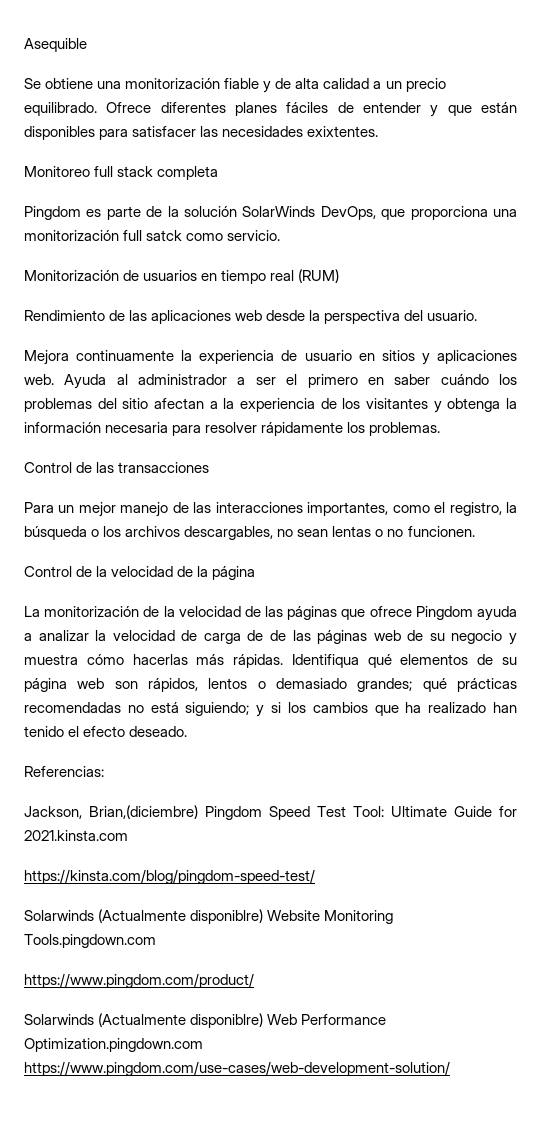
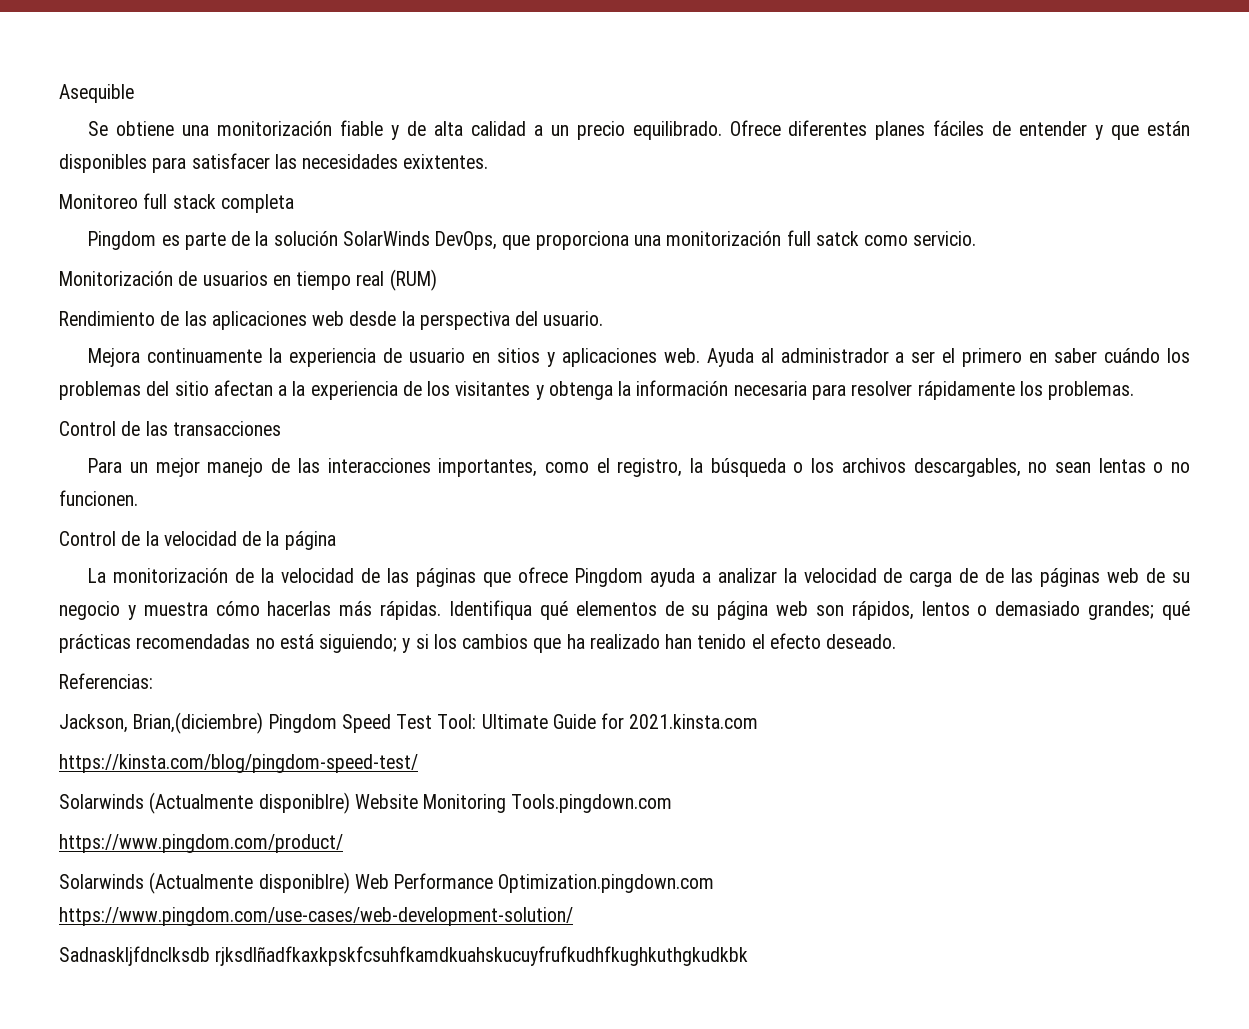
+ Sadnaskljfdnclksdb rjksdlñadfkaxkpskfcsuhfkamdkuahskucuyfrufkudhfkughkuthgkudkbk

